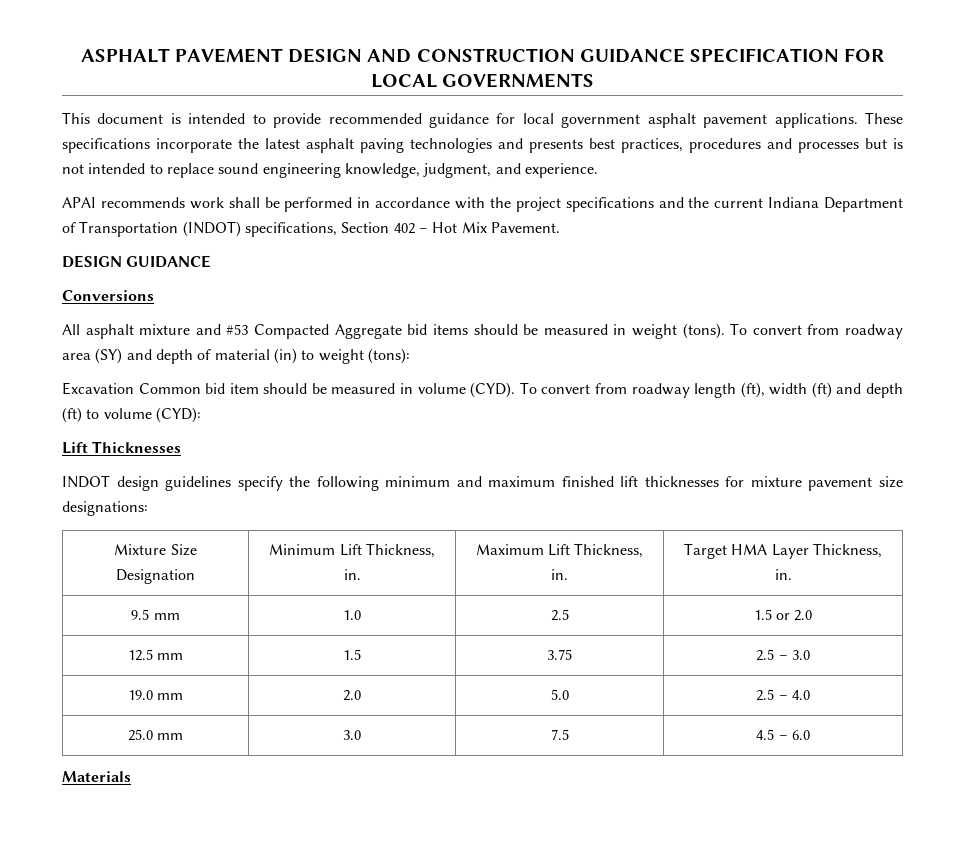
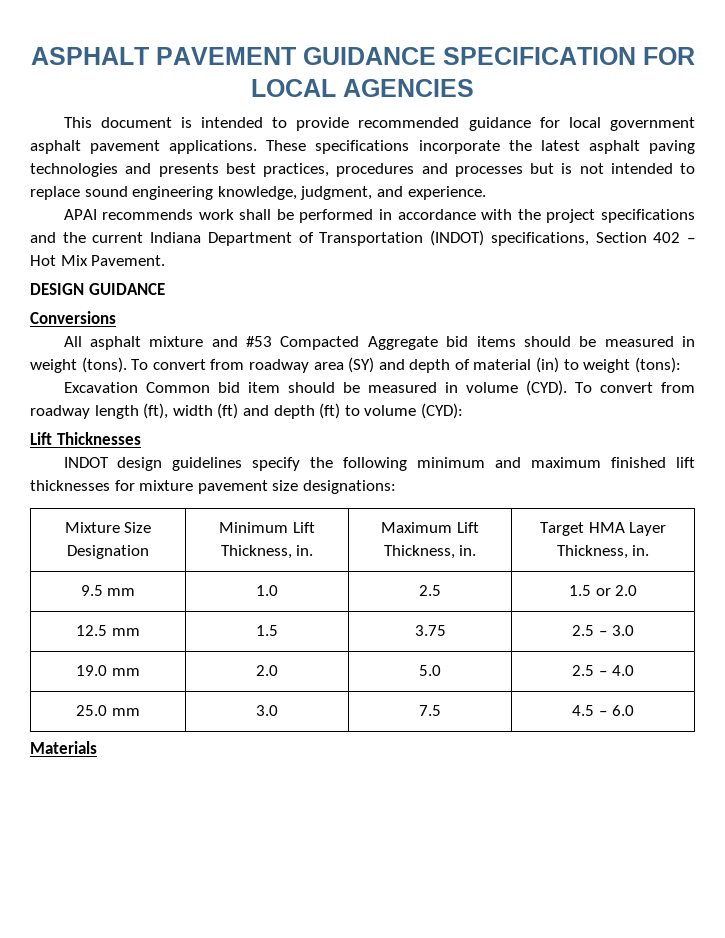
- ASPHALT PAVEMENT DESIGN AND CONSTRUCTION GUIDANCE SPECIFICATION FOR LOCAL GOVERNMENTS
+ ASPHALT PAVEMENT GUIDANCE SPECIFICATION FOR LOCAL AGENCIES

